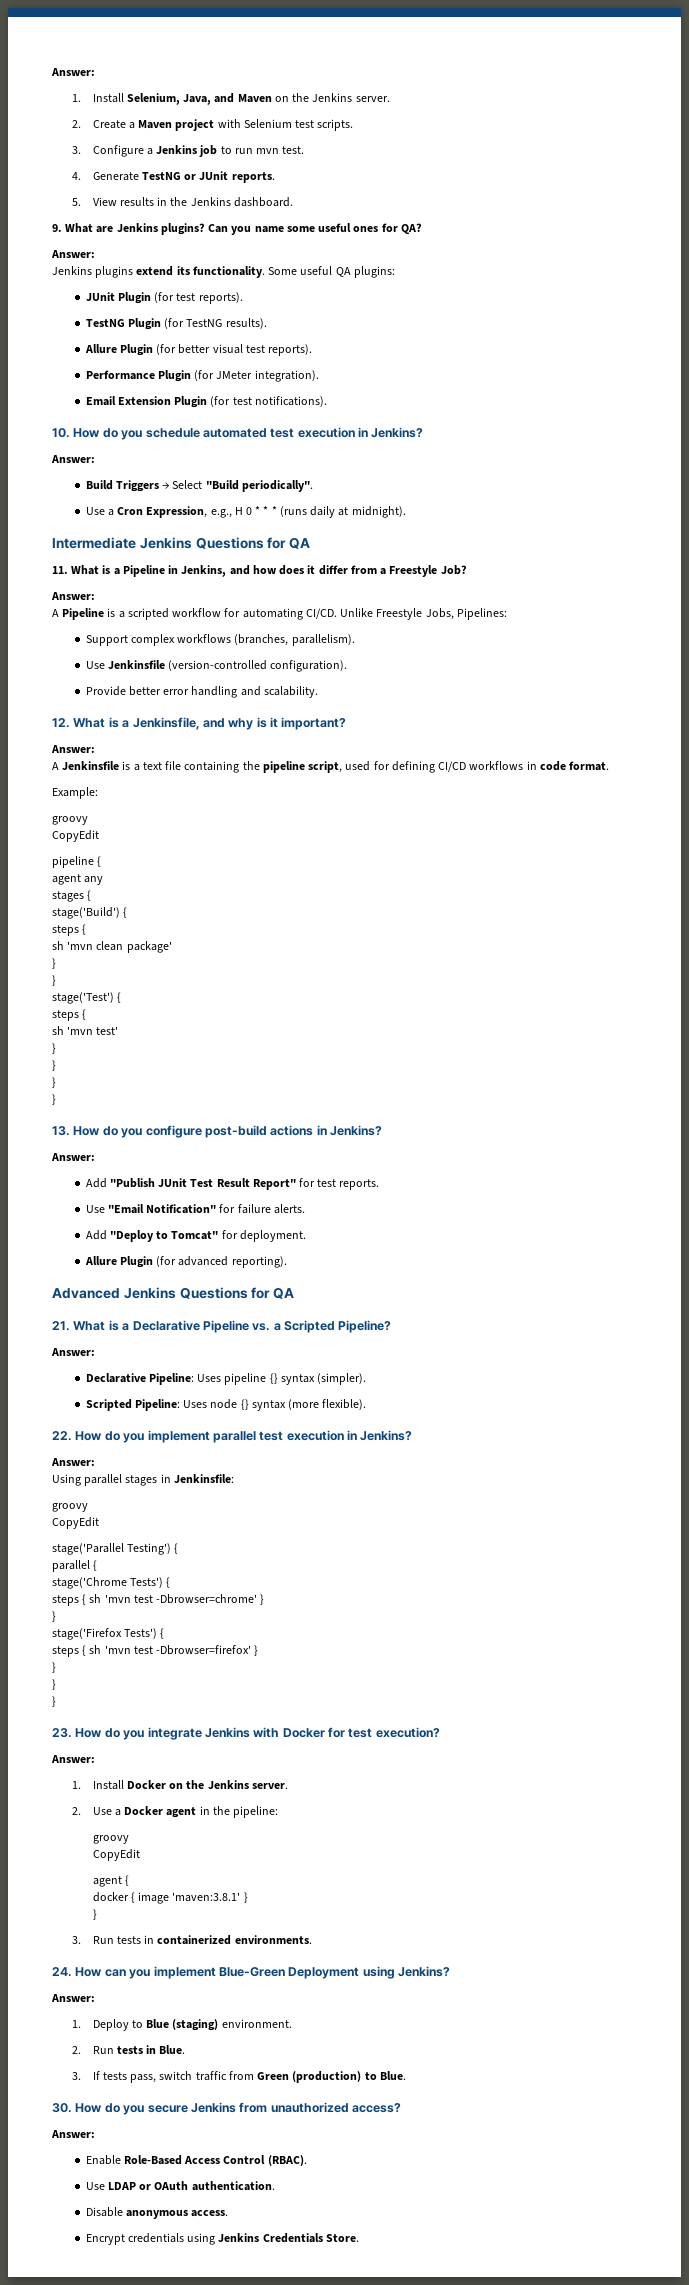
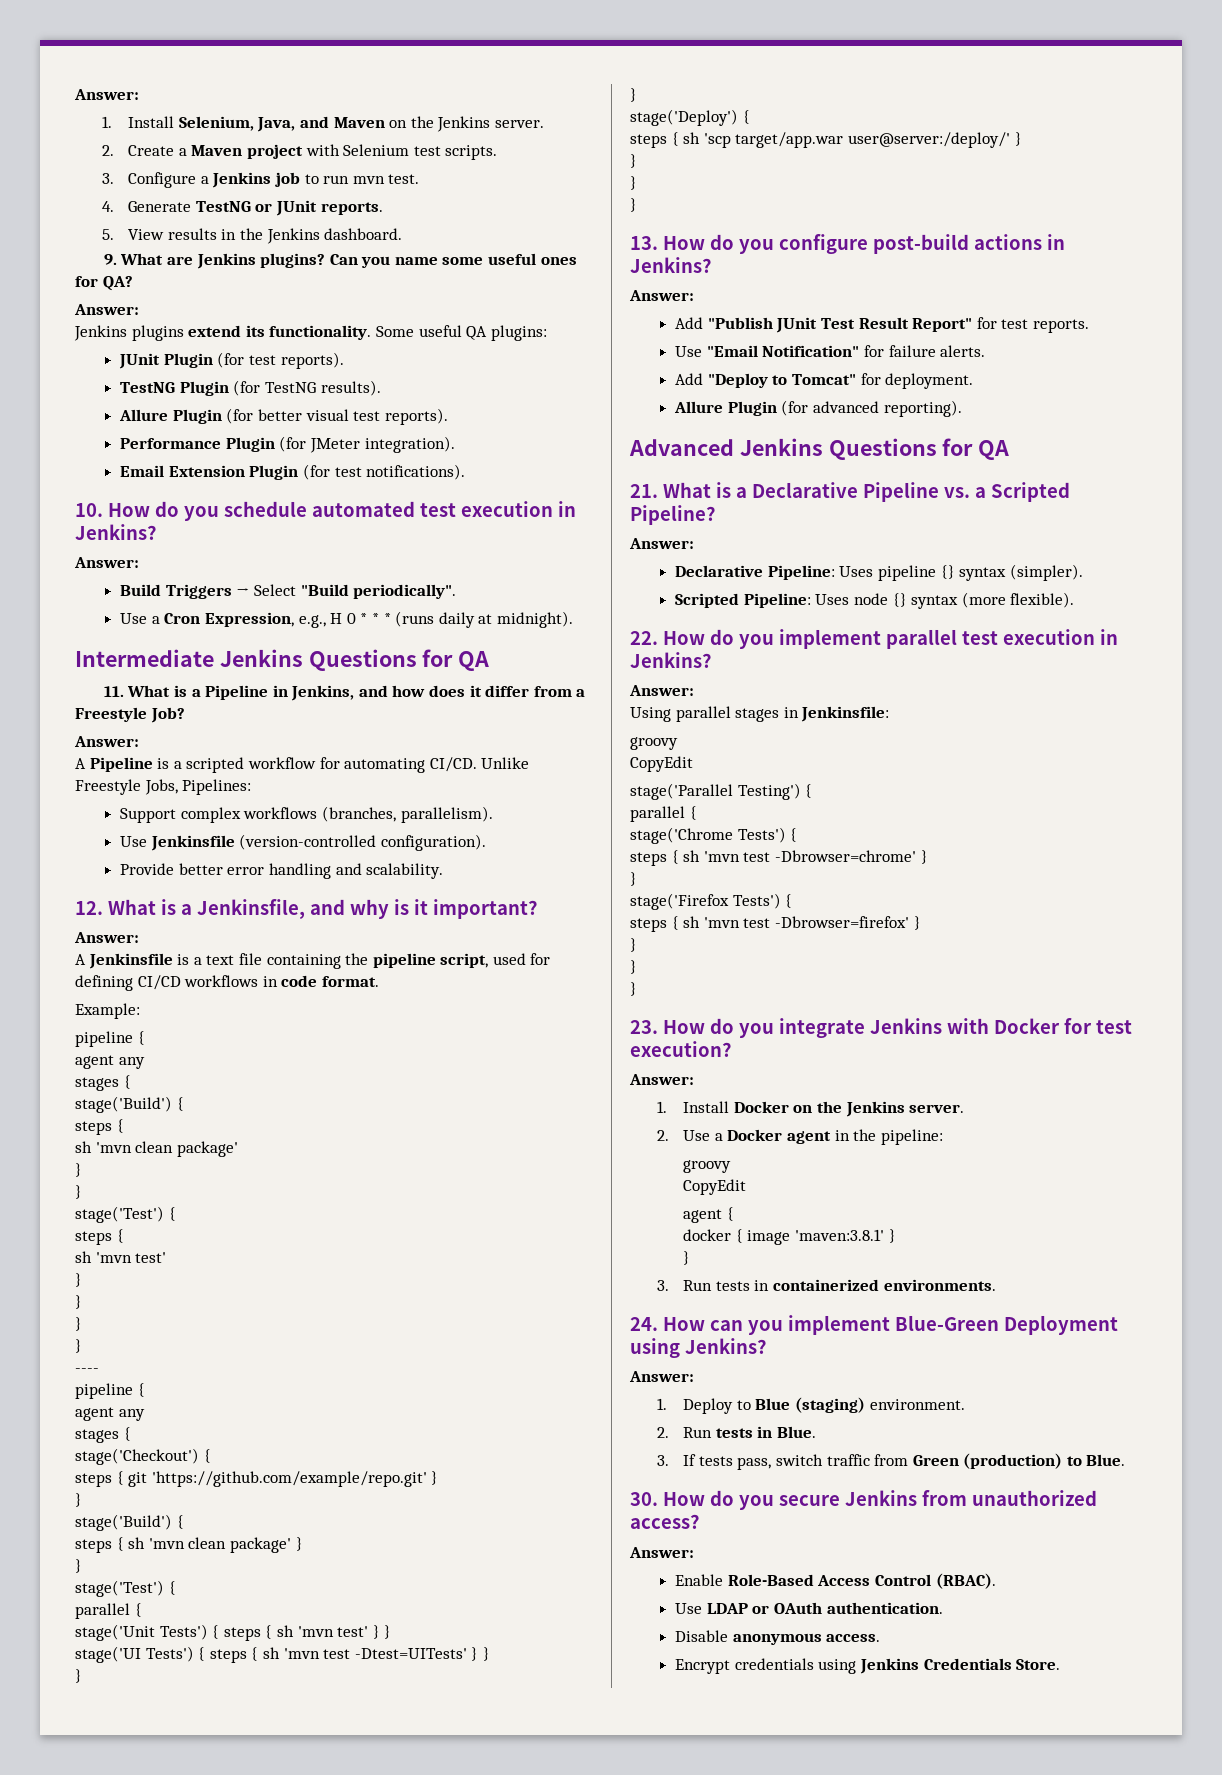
  Example:
- groovy
- CopyEdit
+ ----
+ pipeline {
+ agent any
+ stages {
+ stage('Checkout') {
+ steps { git 'https://github.com/example/repo.git' }
+ }
+ stage('Build') {
+ steps { sh 'mvn clean package' }
+ }
+ stage('Test') {
+ parallel {
+ stage('Unit Tests') { steps { sh 'mvn test' } }
+ stage('UI Tests') { steps { sh 'mvn test -Dtest=UITests' } }
+ }
+ }
+ stage('Deploy') {
+ steps { sh 'scp target/app.war user@server:/deploy/' }
+ }
+ }
+ }

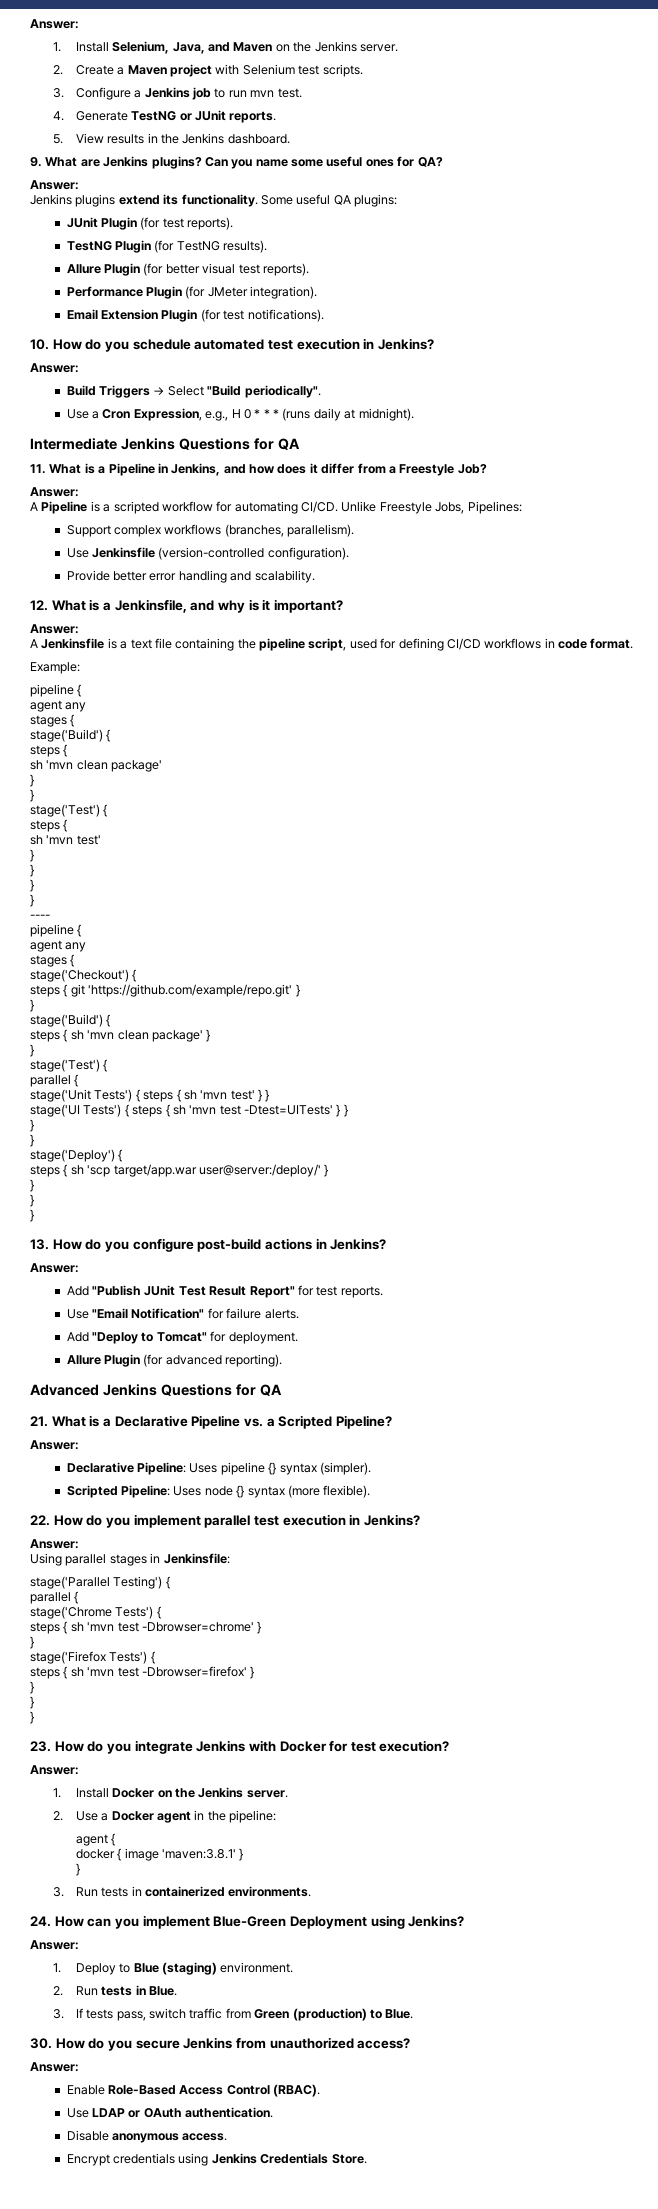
  Using parallel stages in Jenkinsfile:
- groovy
- CopyEdit
  2. Use a Docker agent in the pipeline:
- groovy
- CopyEdit

